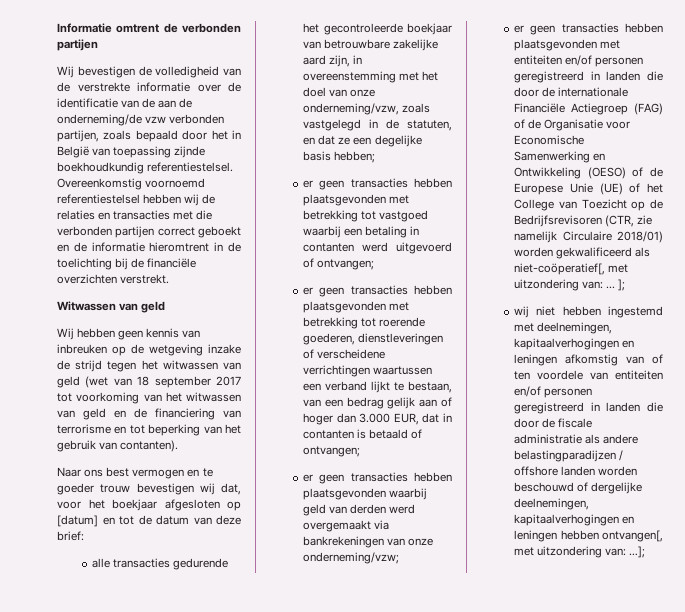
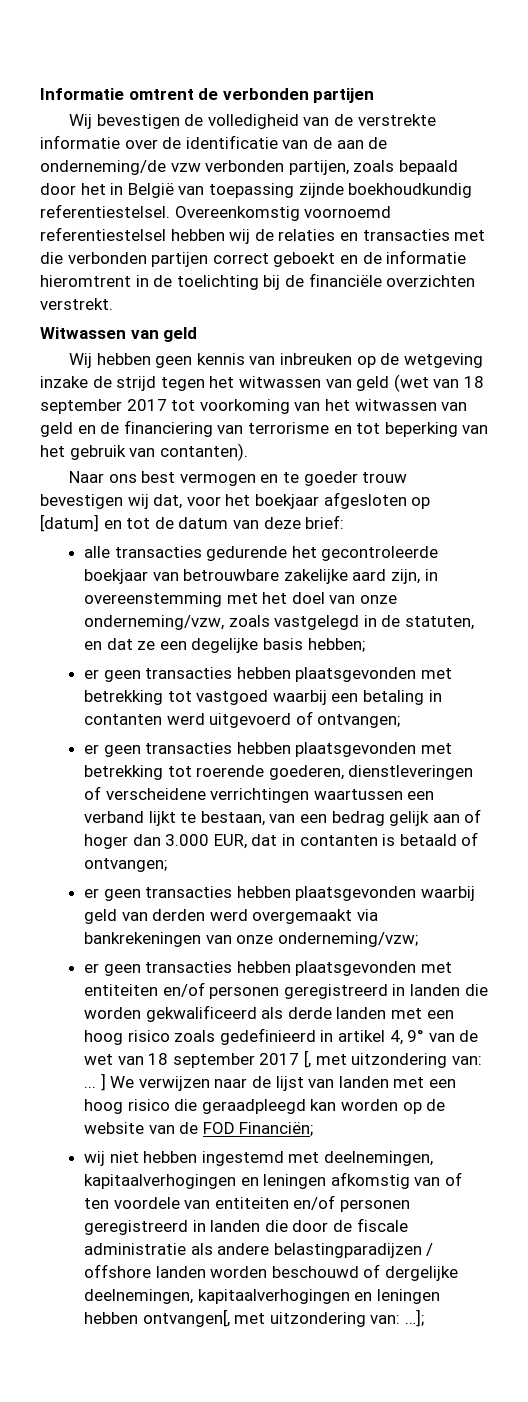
- er geen transacties hebben plaatsgevonden met entiteiten en/of personen geregistreerd in landen die door de internationale Financiële Actiegroep (FAG) of de Organisatie voor Economische Samenwerking en Ontwikkeling (OESO) of de Europese Unie (UE) of het College van Toezicht op de Bedrijfsrevisoren (CTR, zie namelijk Circulaire 2018/01) worden gekwalificeerd als niet-coöperatief[, met uitzondering van: ... ];
+ er geen transacties hebben plaatsgevonden met entiteiten en/of personen geregistreerd in landen die worden gekwalificeerd als derde landen met een hoog risico zoals gedefinieerd in artikel 4, 9° van de wet van 18 september 2017 [, met uitzondering van: ... ] We verwijzen naar de lijst van landen met een hoog risico die geraadpleegd kan worden op de website van de FOD Financiën;

